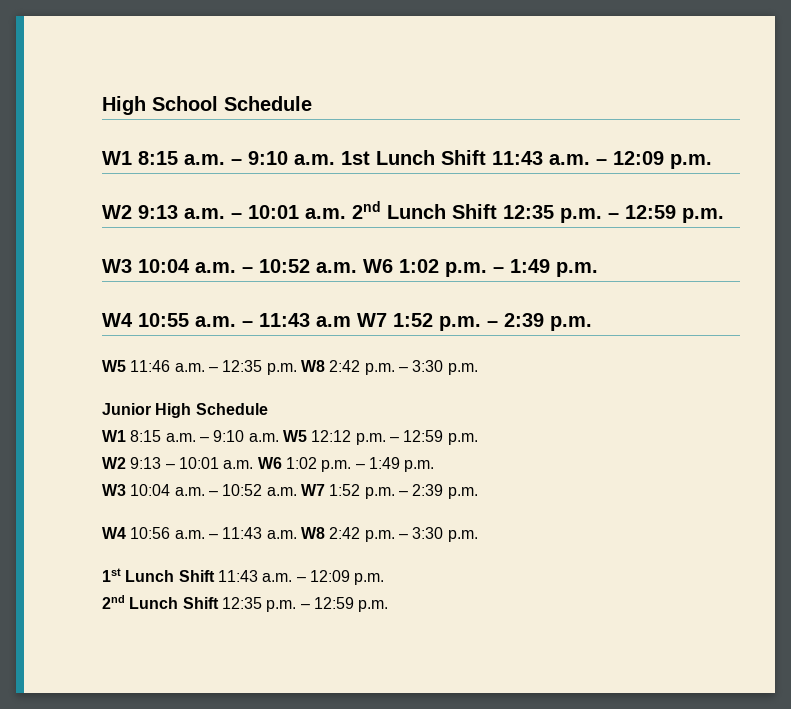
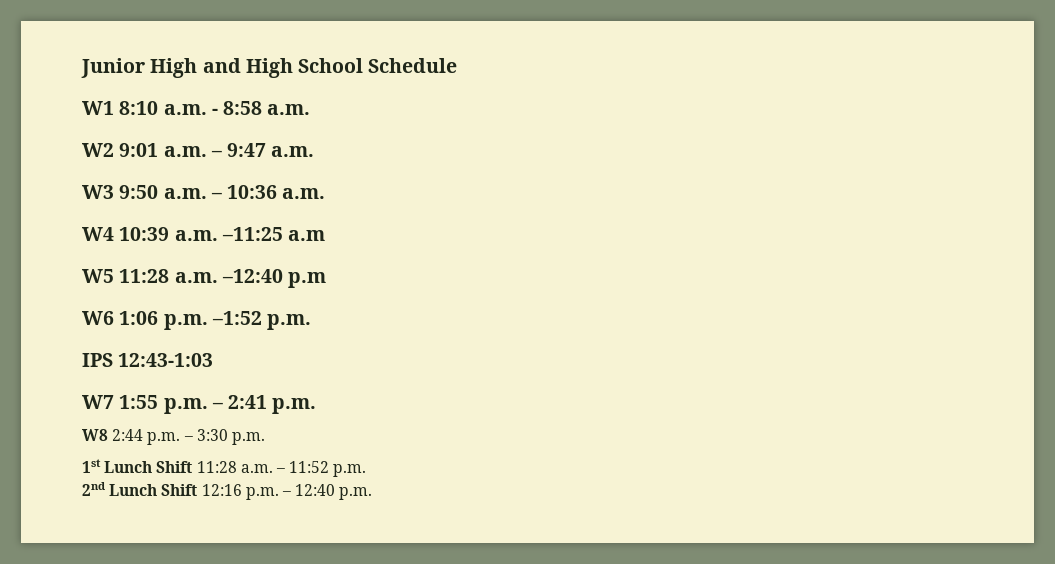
- High School Schedule
+ Junior High and High School Schedule
- W1 8:15 a.m. – 9:10 a.m. 1st Lunch Shift 11:43 a.m. – 12:09 p.m.
- W2 9:13 a.m. – 10:01 a.m. 2nd Lunch Shift 12:35 p.m. – 12:59 p.m.
- W3 10:04 a.m. – 10:52 a.m. W6 1:02 p.m. – 1:49 p.m.
- W4 10:55 a.m. – 11:43 a.m W7 1:52 p.m. – 2:39 p.m.
- W5 11:46 a.m. – 12:35 p.m. W8 2:42 p.m. – 3:30 p.m.
- Junior High Schedule
- W1 8:15 a.m. – 9:10 a.m. W5 12:12 p.m. – 12:59 p.m.
- W2 9:13 – 10:01 a.m. W6 1:02 p.m. – 1:49 p.m.
- W3 10:04 a.m. – 10:52 a.m. W7 1:52 p.m. – 2:39 p.m.
- W4 10:56 a.m. – 11:43 a.m. W8 2:42 p.m. – 3:30 p.m.
- 1st Lunch Shift 11:43 a.m. – 12:09 p.m.
- 2nd Lunch Shift 12:35 p.m. – 12:59 p.m.
+ W1 8:10 a.m. - 8:58 a.m.
+ W2 9:01 a.m. – 9:47 a.m.
+ W3 9:50 a.m. – 10:36 a.m.
+ W4 10:39 a.m. –11:25 a.m
+ W5 11:28 a.m. –12:40 p.m
+ W6 1:06 p.m. –1:52 p.m.
+ IPS 12:43-1:03
+ W7 1:55 p.m. – 2:41 p.m.
+ W8 2:44 p.m. – 3:30 p.m.
+ 1st Lunch Shift 11:28 a.m. – 11:52 p.m.
+ 2nd Lunch Shift 12:16 p.m. – 12:40 p.m.

